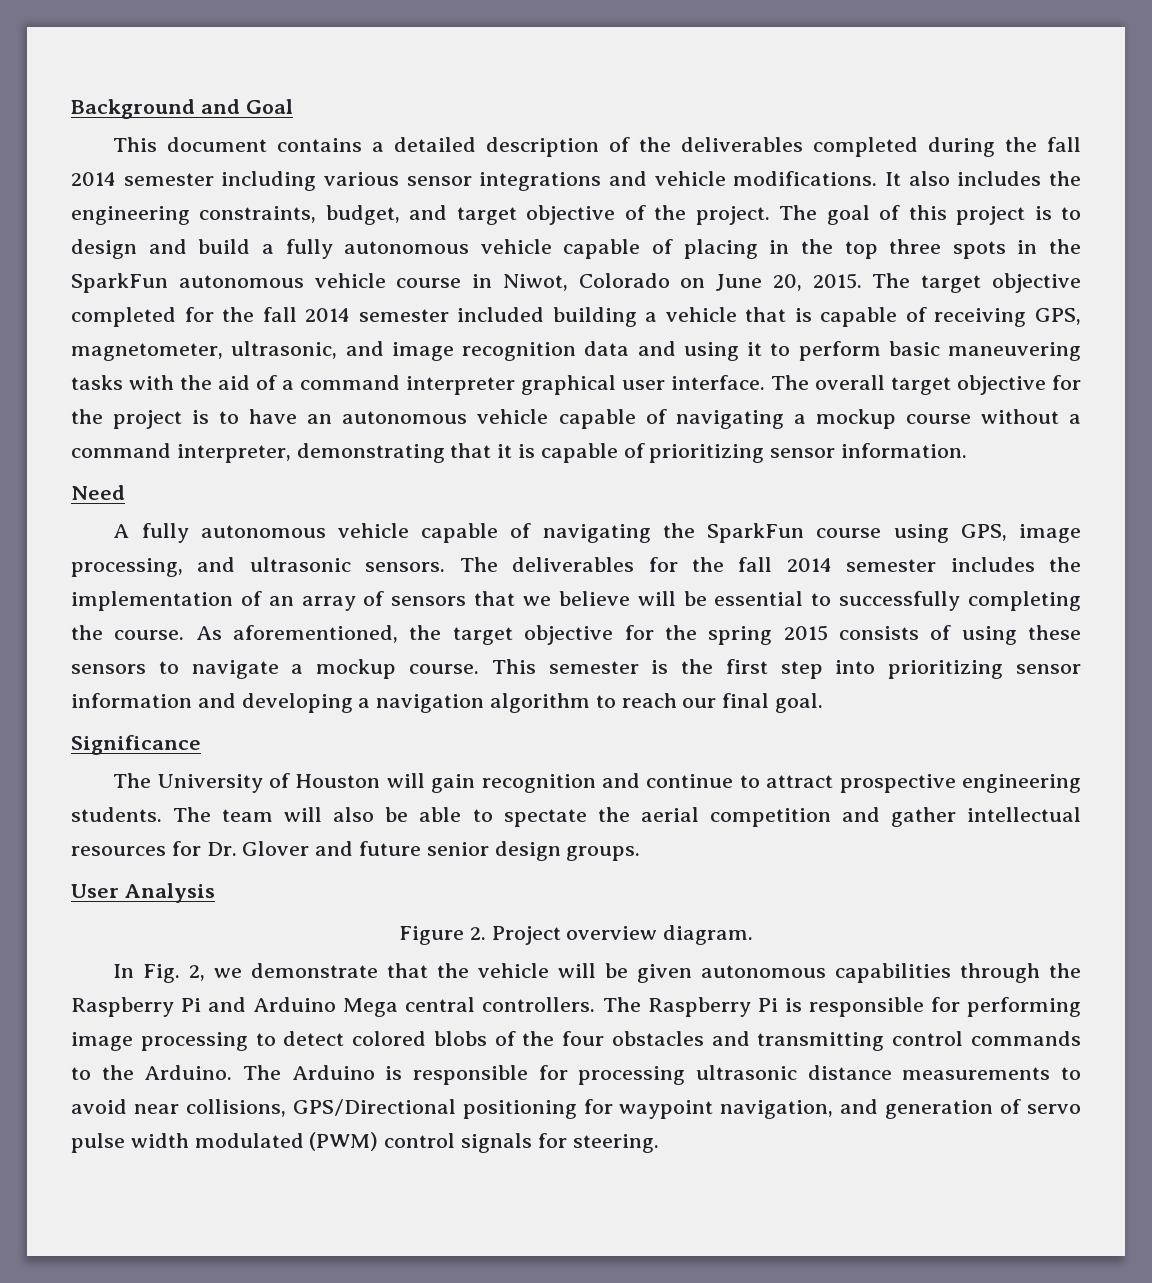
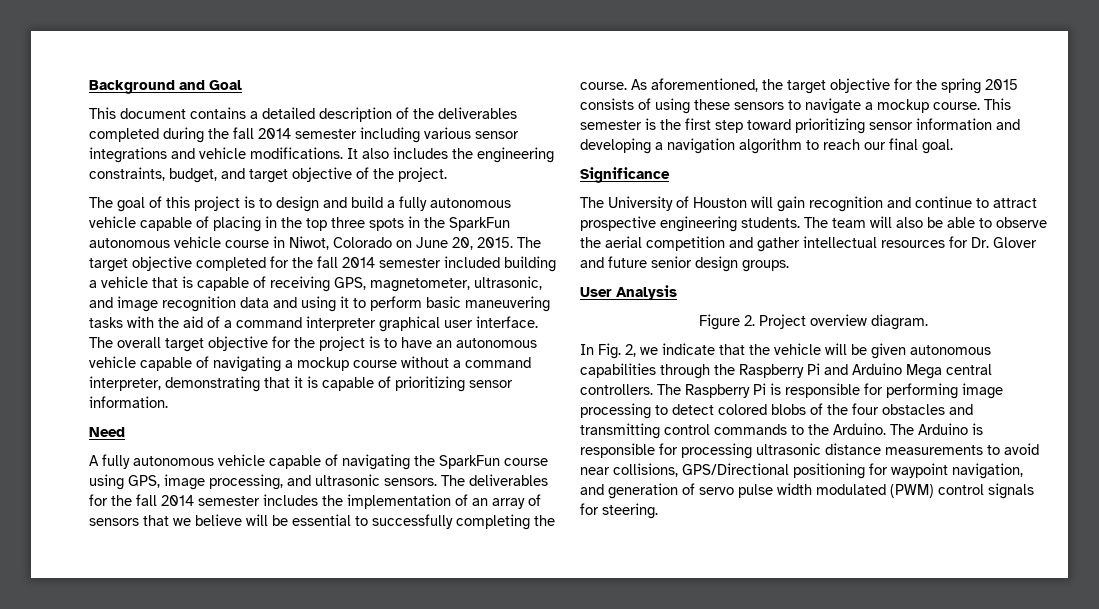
- It also includes the engineering constraints, budget, and target objective of the project. The goal of this project is to design and build a fully autonomous vehicle capable of placing in the top three spots in the SparkFun autonomous vehicle course in Niwot, Colorado on June 20, 2015.
+ It also includes the engineering constraints, budget, and target objective of the project.
+ The goal of this project is to design and build a fully autonomous vehicle capable of placing in the top three spots in the SparkFun autonomous vehicle course in Niwot, Colorado on June 20, 2015.
- This semester is the first step into prioritizing sensor information and developing a navigation algorithm to reach our final goal.
+ This semester is the first step toward prioritizing sensor information and developing a navigation algorithm to reach our final goal.
- The team will also be able to spectate the aerial competition and gather intellectual resources for Dr. Glover and future senior design groups.
+ The team will also be able to observe the aerial competition and gather intellectual resources for Dr. Glover and future senior design groups.
- In Fig. 2, we demonstrate that the vehicle will be given autonomous capabilities through the Raspberry Pi and Arduino Mega central controllers.
+ In Fig. 2, we indicate that the vehicle will be given autonomous capabilities through the Raspberry Pi and Arduino Mega central controllers.

